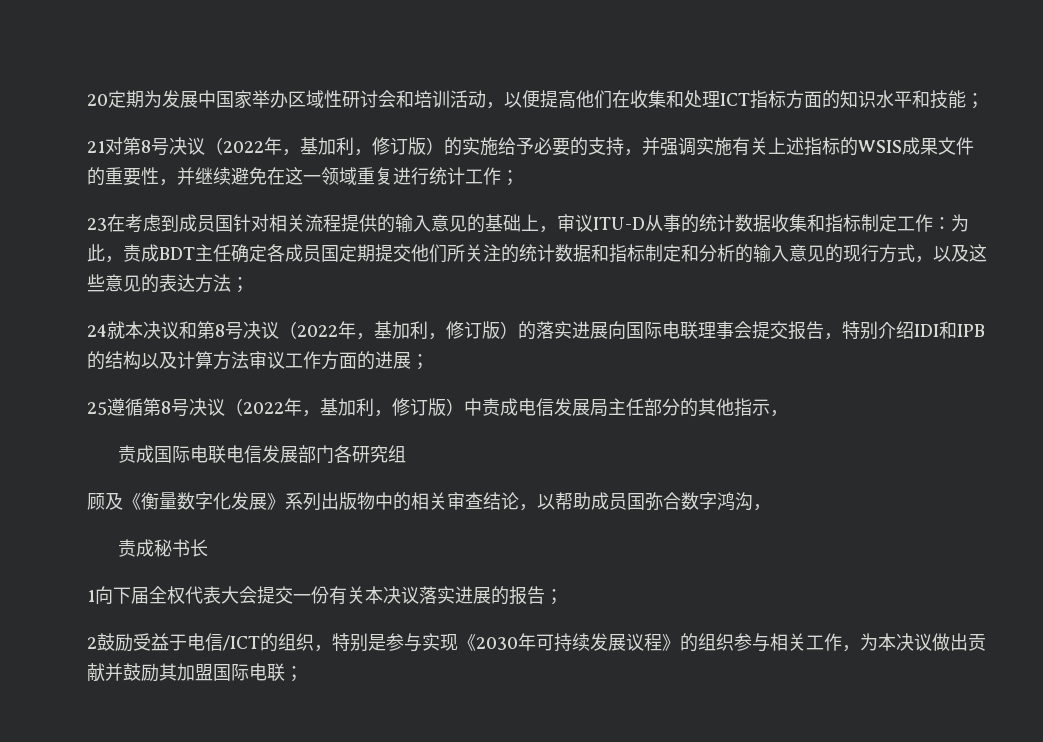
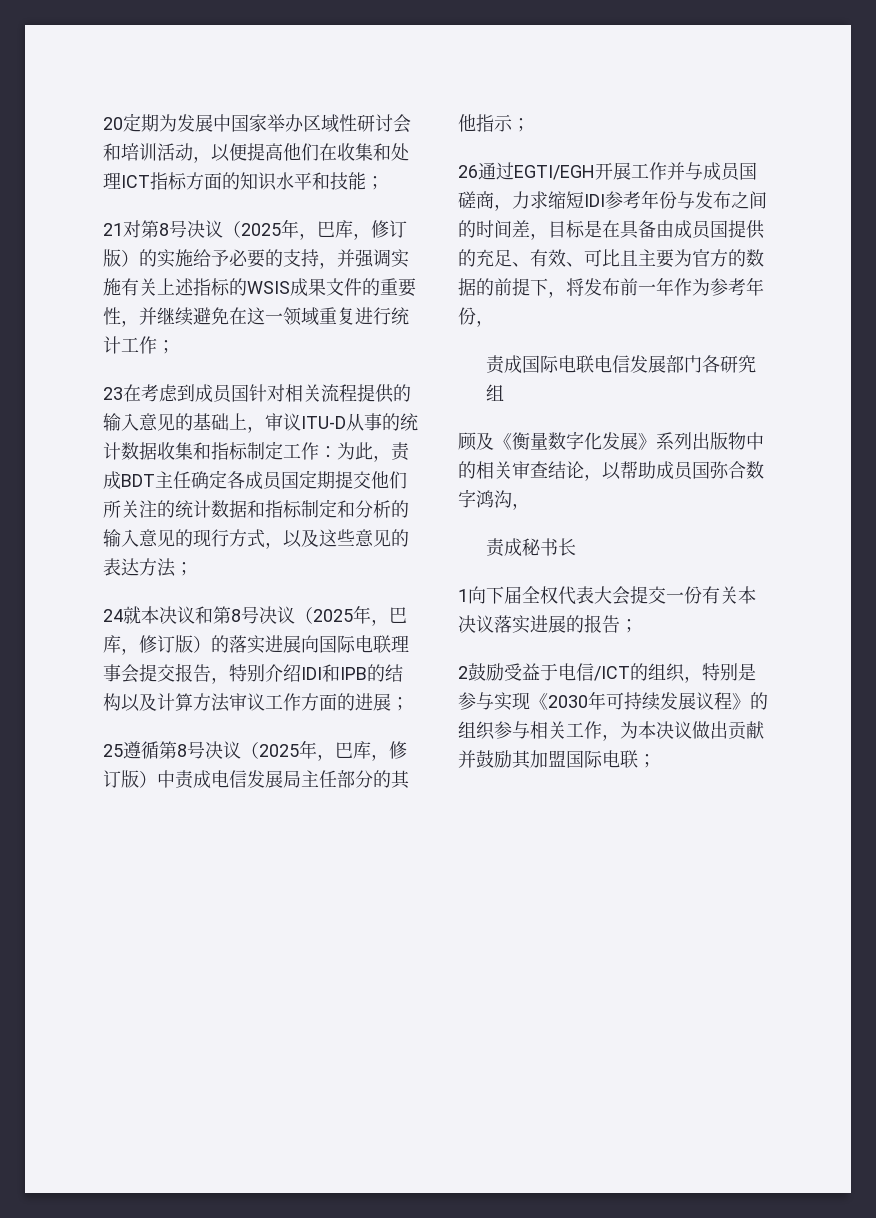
- 21对第8号决议（2022年，基加利，修订版）的实施给予必要的支持，并强调实施有关上述指标的WSIS成果文件的重要性，并继续避免在这一领域重复进行统计工作；
+ 21对第8号决议（2025年，巴库，修订版）的实施给予必要的支持，并强调实施有关上述指标的WSIS成果文件的重要性，并继续避免在这一领域重复进行统计工作；
- 24就本决议和第8号决议（2022年，基加利，修订版）的落实进展向国际电联理事会提交报告，特别介绍IDI和IPB的结构以及计算方法审议工作方面的进展；
+ 24就本决议和第8号决议（2025年，巴库，修订版）的落实进展向国际电联理事会提交报告，特别介绍IDI和IPB的结构以及计算方法审议工作方面的进展；
- 25遵循第8号决议（2022年，基加利，修订版）中责成电信发展局主任部分的其他指示，
+ 25遵循第8号决议（2025年，巴库，修订版）中责成电信发展局主任部分的其他指示；
+ 26通过EGTI/EGH开展工作并与成员国磋商，力求缩短IDI参考年份与发布之间的时间差，目标是在具备由成员国提供的充足、有效、可比且主要为官方的数据的前提下，将发布前一年作为参考年份，

